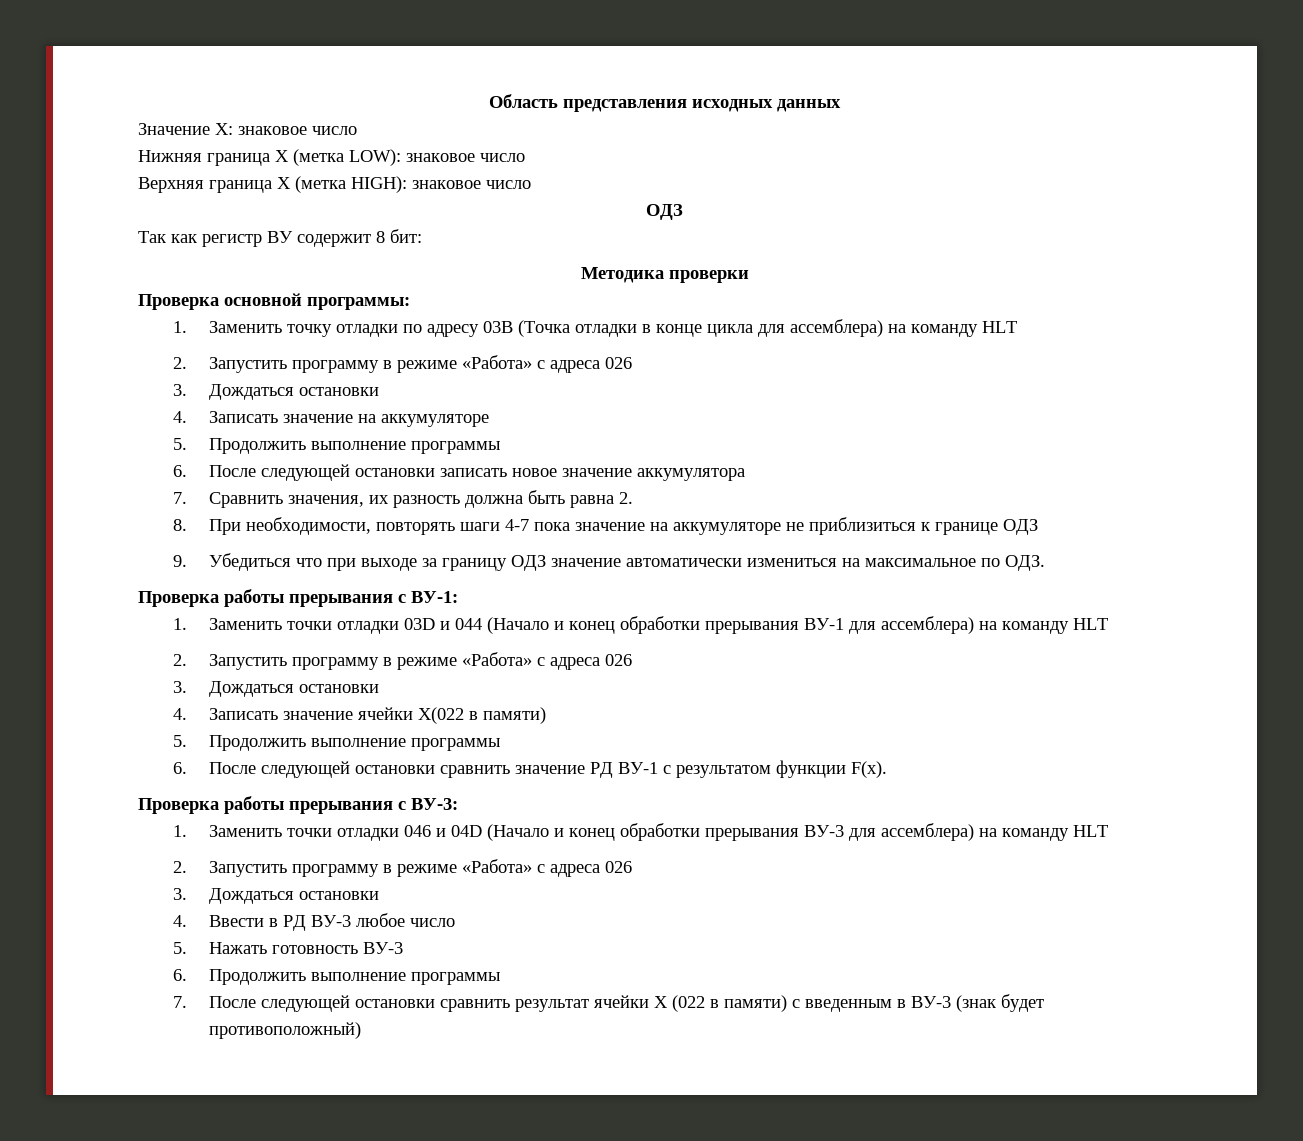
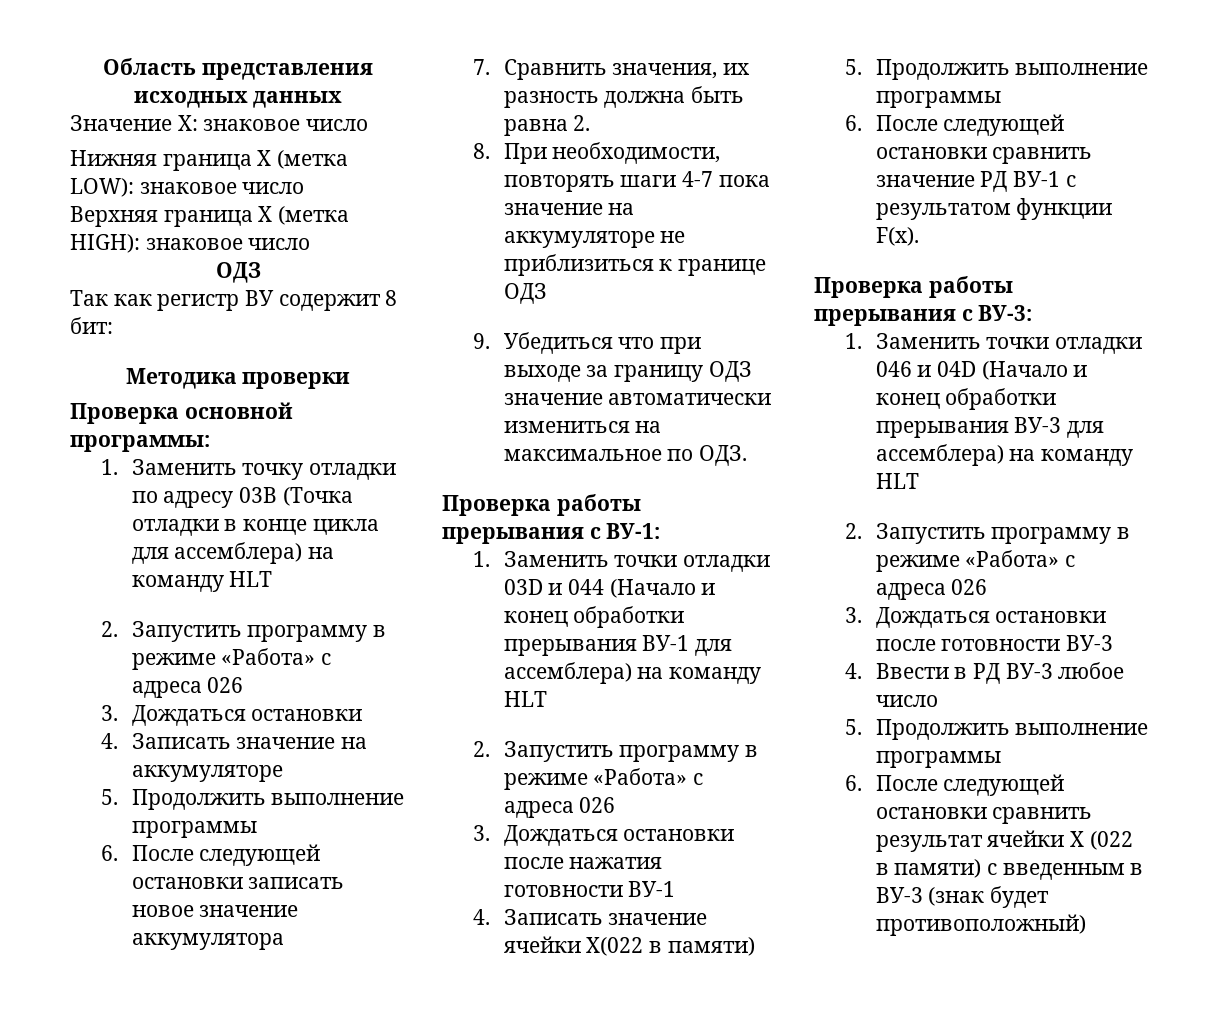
  1. Заменить точки отладки 03D и 044 (Начало и конец обработки прерывания ВУ-1 для ассемблера) на команду HLT
  2. Запустить программу в режиме «Работа» с адреса 026
- 3. Дождаться остановки
+ 3. Дождаться остановки после нажатия готовности ВУ-1
  1. Заменить точки отладки 046 и 04D (Начало и конец обработки прерывания ВУ-3 для ассемблера) на команду HLT
  2. Запустить программу в режиме «Работа» с адреса 026
- 3. Дождаться остановки
+ 3. Дождаться остановки после готовности ВУ-3
  4. Ввести в РД ВУ-3 любое число
- 5. Нажать готовность ВУ-3
- 6. Продолжить выполнение программы
- 7. После следующей остановки сравнить результат ячейки Х (022 в памяти) с введенным в ВУ-3 (знак будет противоположный)
+ 5. Продолжить выполнение программы
+ 6. После следующей остановки сравнить результат ячейки Х (022 в памяти) с введенным в ВУ-3 (знак будет противоположный)

